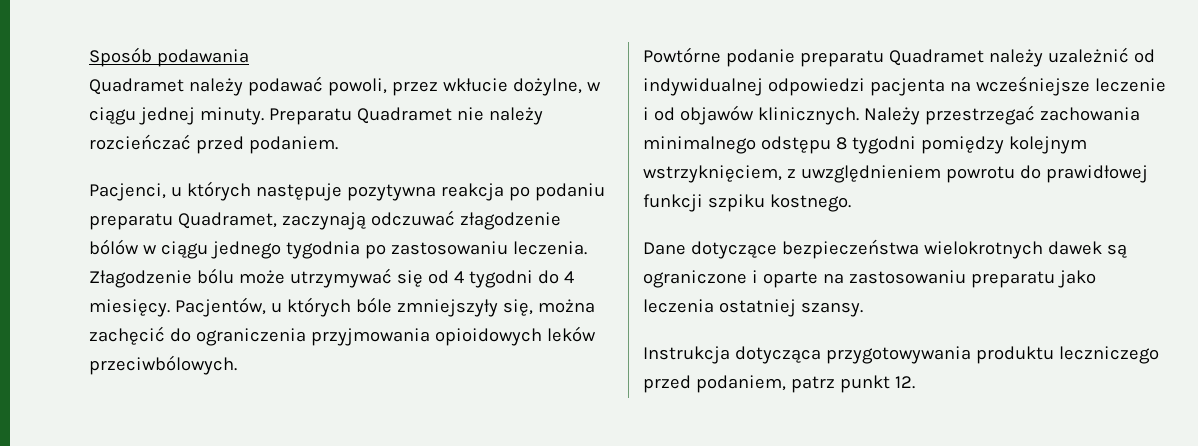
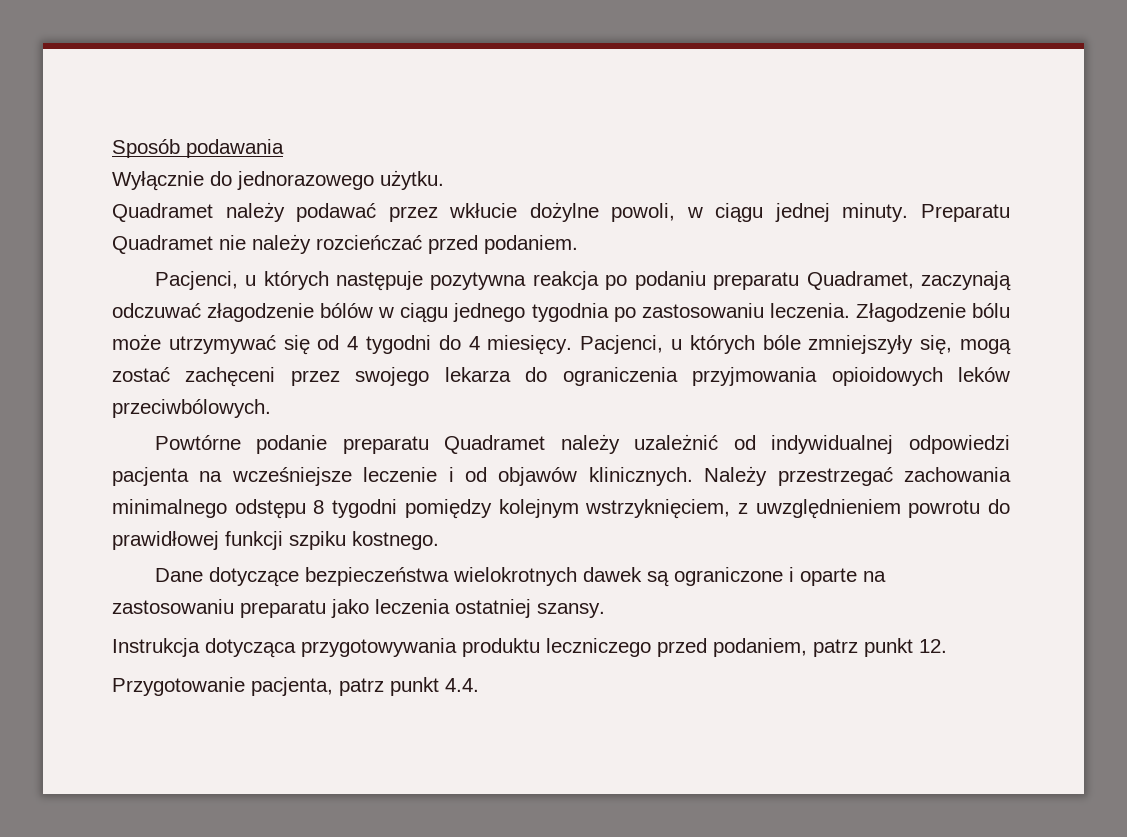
+ Wyłącznie do jednorazowego użytku.
- Quadramet należy podawać powoli, przez wkłucie dożylne, w ciągu jednej minuty.
+ Quadramet należy podawać przez wkłucie dożylne powoli, w ciągu jednej minuty.
- Pacjentów, u których bóle zmniejszyły się, można zachęcić do ograniczenia przyjmowania opioidowych leków przeciwbólowych.
+ Pacjenci, u których bóle zmniejszyły się, mogą zostać zachęceni przez swojego lekarza do ograniczenia przyjmowania opioidowych leków przeciwbólowych.
+ Przygotowanie pacjenta, patrz punkt 4.4.

